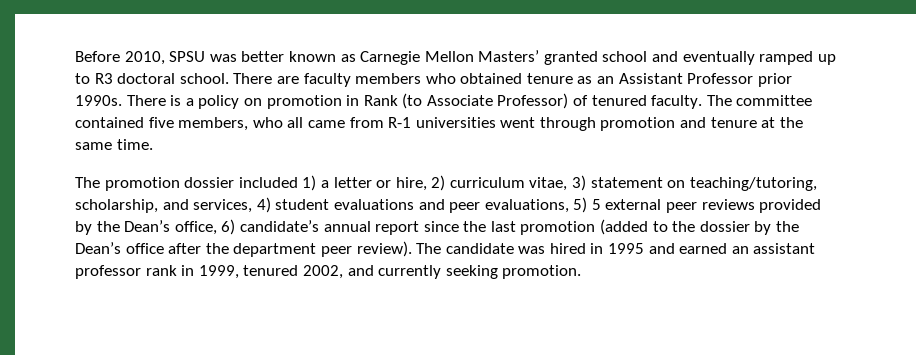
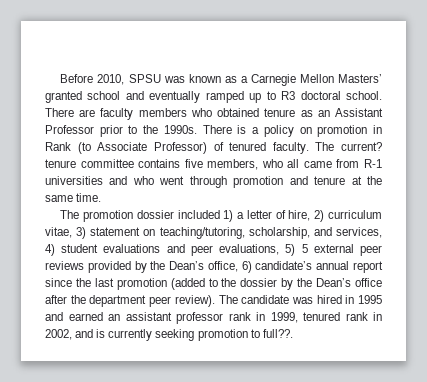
- Before 2010, SPSU was better known as Carnegie Mellon Masters’ granted school and eventually ramped up to R3 doctoral school.
+ Before 2010, SPSU was known as a Carnegie Mellon Masters’ granted school and eventually ramped up to R3 doctoral school.
- There are faculty members who obtained tenure as an Assistant Professor prior 1990s.
+ There are faculty members who obtained tenure as an Assistant Professor prior to the 1990s.
- The committee contained five members, who all came from R-1 universities went through promotion and tenure at the same time.
+ The current? tenure committee contains five members, who all came from R-1 universities and who went through promotion and tenure at the same time.
- The promotion dossier included 1) a letter or hire, 2) curriculum vitae, 3) statement on teaching/tutoring, scholarship, and services, 4) student evaluations and peer evaluations, 5) 5 external peer reviews provided by the Dean’s office, 6) candidate’s annual report since the last promotion (added to the dossier by the Dean’s office after the department peer review).
+ The promotion dossier included 1) a letter of hire, 2) curriculum vitae, 3) statement on teaching/tutoring, scholarship, and services, 4) student evaluations and peer evaluations, 5) 5 external peer reviews provided by the Dean’s office, 6) candidate’s annual report since the last promotion (added to the dossier by the Dean’s office after the department peer review).
- The candidate was hired in 1995 and earned an assistant professor rank in 1999, tenured 2002, and currently seeking promotion.
+ The candidate was hired in 1995 and earned an assistant professor rank in 1999, tenured rank in 2002, and is currently seeking promotion to full??.

